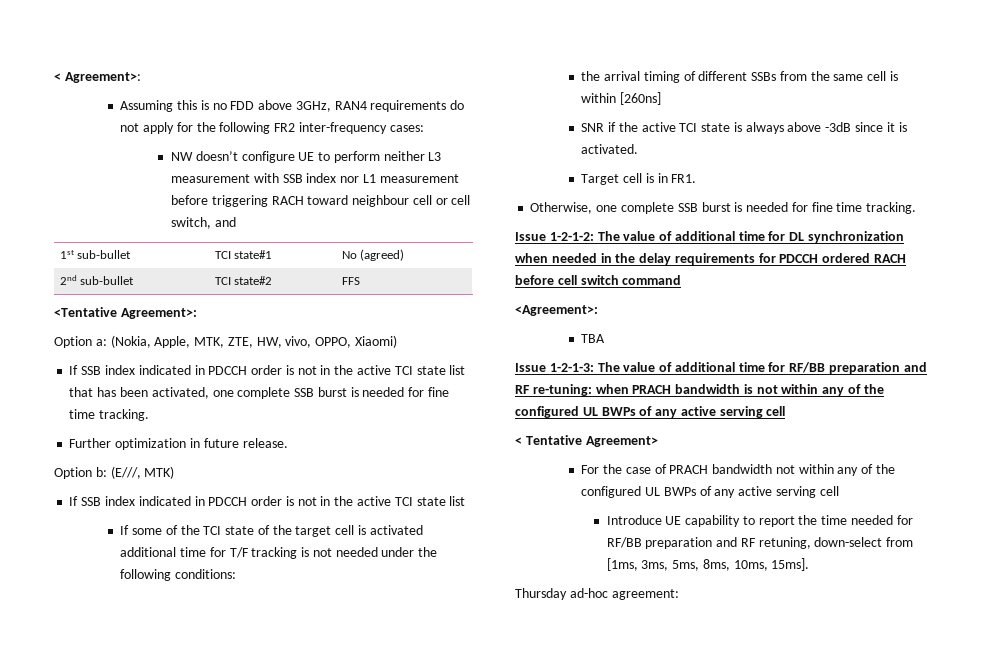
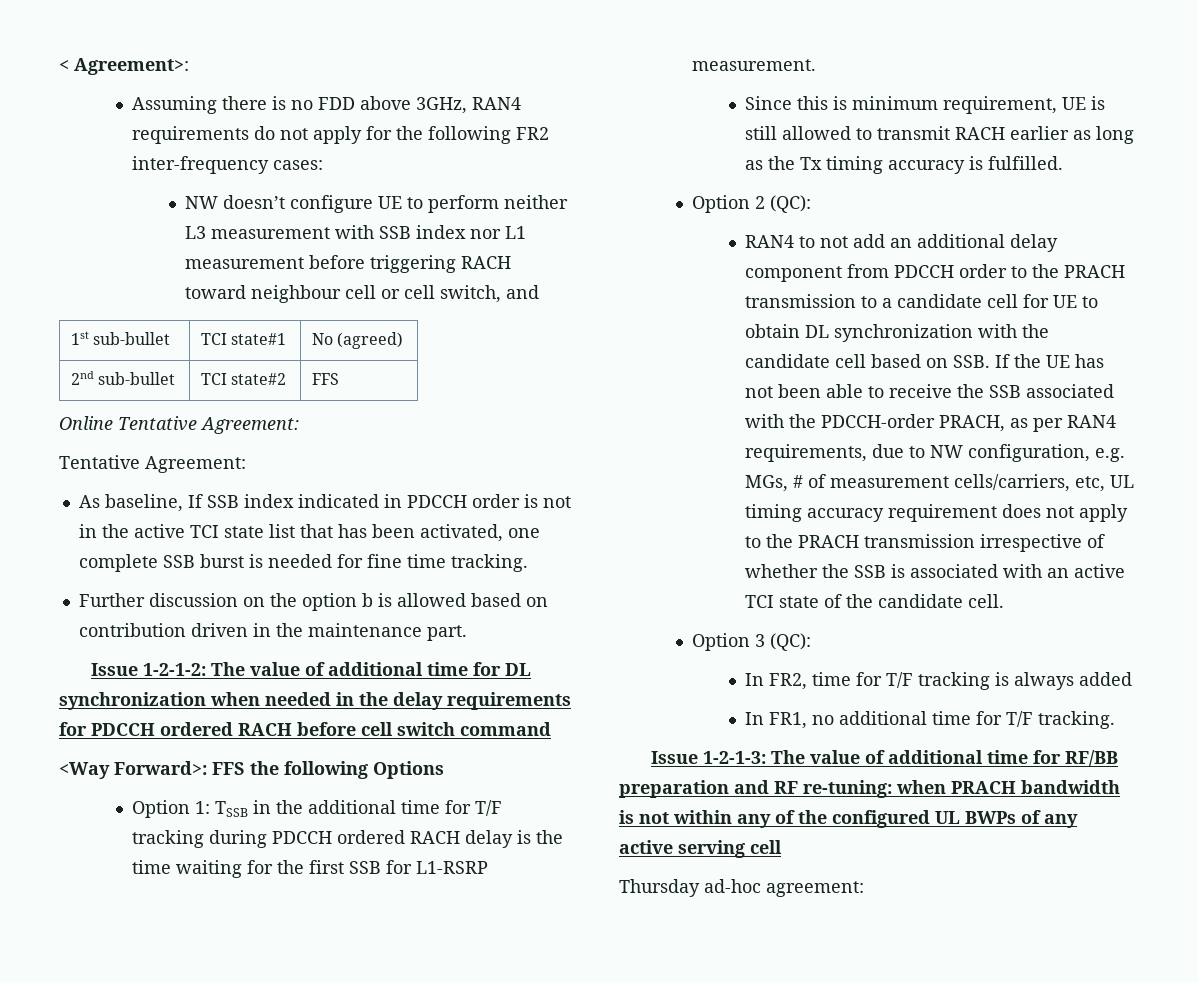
- Assuming this is no FDD above 3GHz, RAN4 requirements do not apply for the following FR2 inter-frequency cases:
+ Assuming there is no FDD above 3GHz, RAN4 requirements do not apply for the following FR2 inter-frequency cases:
- <Tentative Agreement>:
- Option a: (Nokia, Apple, MTK, ZTE, HW, vivo, OPPO, Xiaomi)
- If SSB index indicated in PDCCH order is not in the active TCI state list that has been activated, one complete SSB burst is needed for fine time tracking.
+ Online Tentative Agreement:
+ Tentative Agreement:
+ As baseline, If SSB index indicated in PDCCH order is not in the active TCI state list that has been activated, one complete SSB burst is needed for fine time tracking.
- Further optimization in future release.
- Option b: (E///, MTK)
- If SSB index indicated in PDCCH order is not in the active TCI state list
- If some of the TCI state of the target cell is activated additional time for T/F tracking is not needed under the following conditions:
- the arrival timing of different SSBs from the same cell is within [260ns]
- SNR if the active TCI state is always above -3dB since it is activated.
- Target cell is in FR1.
- Otherwise, one complete SSB burst is needed for fine time tracking.
+ Further discussion on the option b is allowed based on contribution driven in the maintenance part.
- <Agreement>:
- TBA
+ <Way Forward>: FFS the following Options
+ Option 1: TSSB in the additional time for T/F tracking during PDCCH ordered RACH delay is the time waiting for the first SSB for L1-RSRP measurement.
+ Since this is minimum requirement, UE is still allowed to transmit RACH earlier as long as the Tx timing accuracy is fulfilled.
+ Option 2 (QC):
+ RAN4 to not add an additional delay component from PDCCH order to the PRACH transmission to a candidate cell for UE to obtain DL synchronization with the candidate cell based on SSB. If the UE has not been able to receive the SSB associated with the PDCCH-order PRACH, as per RAN4 requirements, due to NW configuration, e.g. MGs, # of measurement cells/carriers, etc, UL timing accuracy requirement does not apply to the PRACH transmission irrespective of whether the SSB is associated with an active TCI state of the candidate cell.
+ Option 3 (QC):
+ In FR2, time for T/F tracking is always added
+ In FR1, no additional time for T/F tracking.
- < Tentative Agreement>
- For the case of PRACH bandwidth not within any of the configured UL BWPs of any active serving cell
- Introduce UE capability to report the time needed for RF/BB preparation and RF retuning, down-select from [1ms, 3ms, 5ms, 8ms, 10ms, 15ms].

